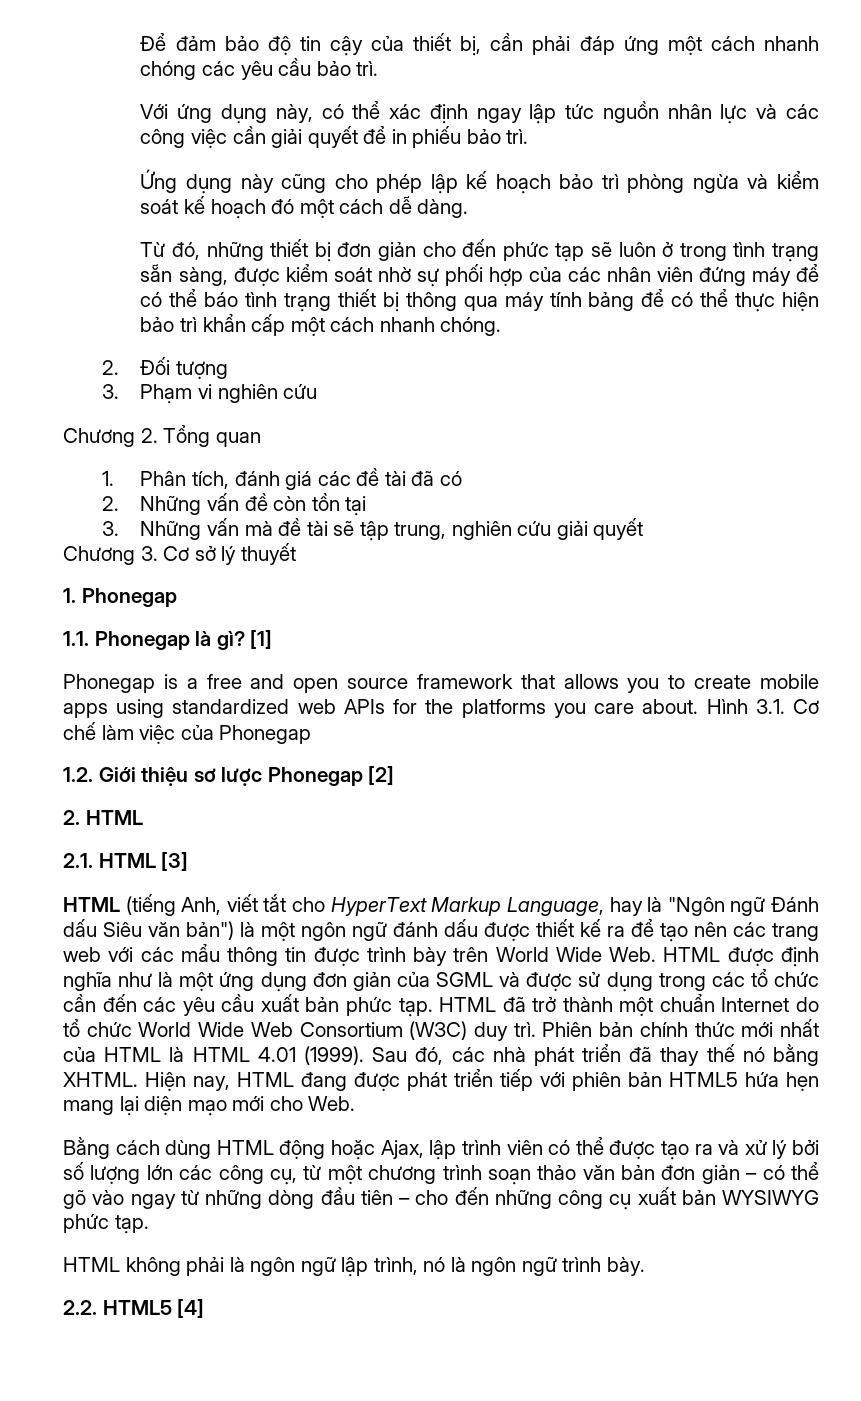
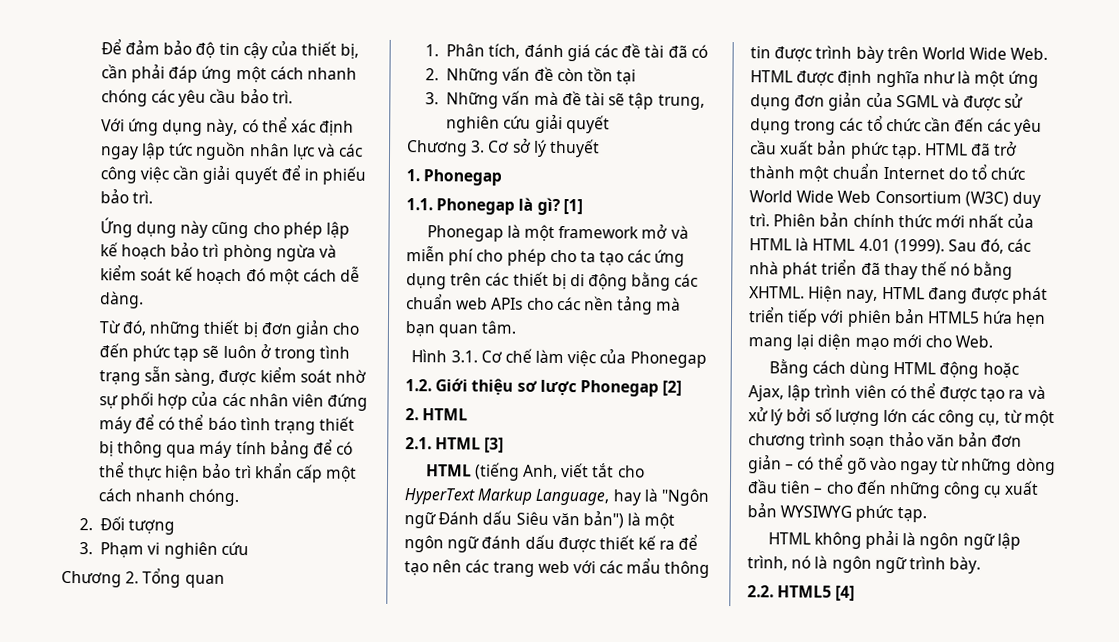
- Phonegap is a free and open source framework that allows you to create mobile apps using standardized web APIs for the platforms you care about. Hình 3.1. Cơ chế làm việc của Phonegap
+ Phonegap là một framework mở và miễn phí cho phép cho ta tạo các ứng dụng trên các thiết bị di động bằng các chuẩn web APIs cho các nền tảng mà bạn quan tâm.
+ Hình 3.1. Cơ chế làm việc của Phonegap

